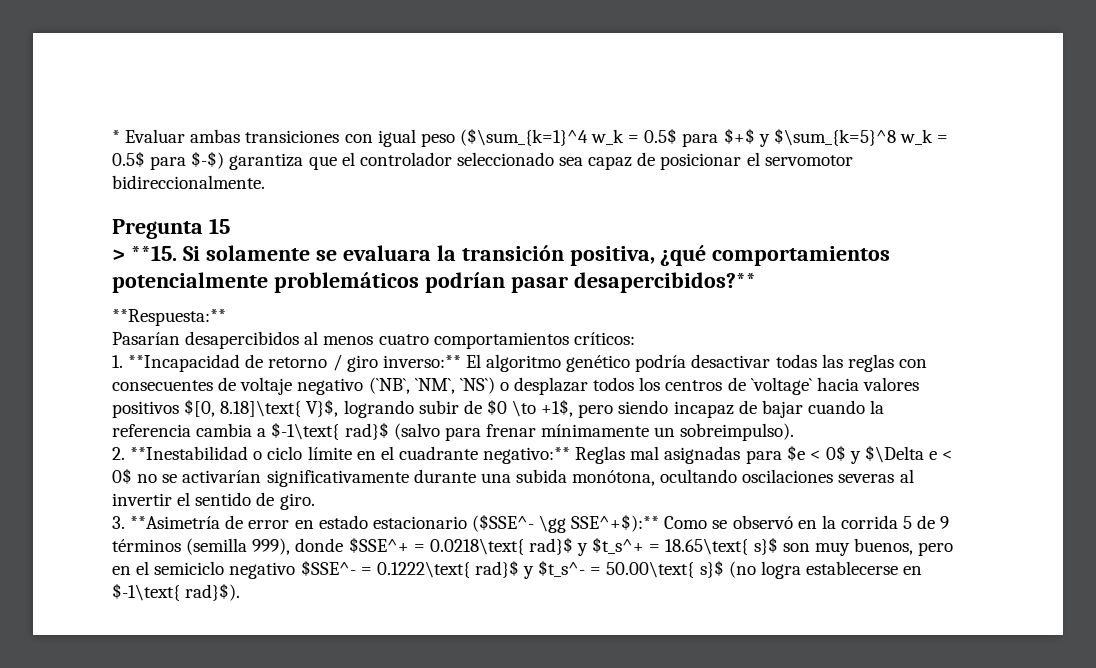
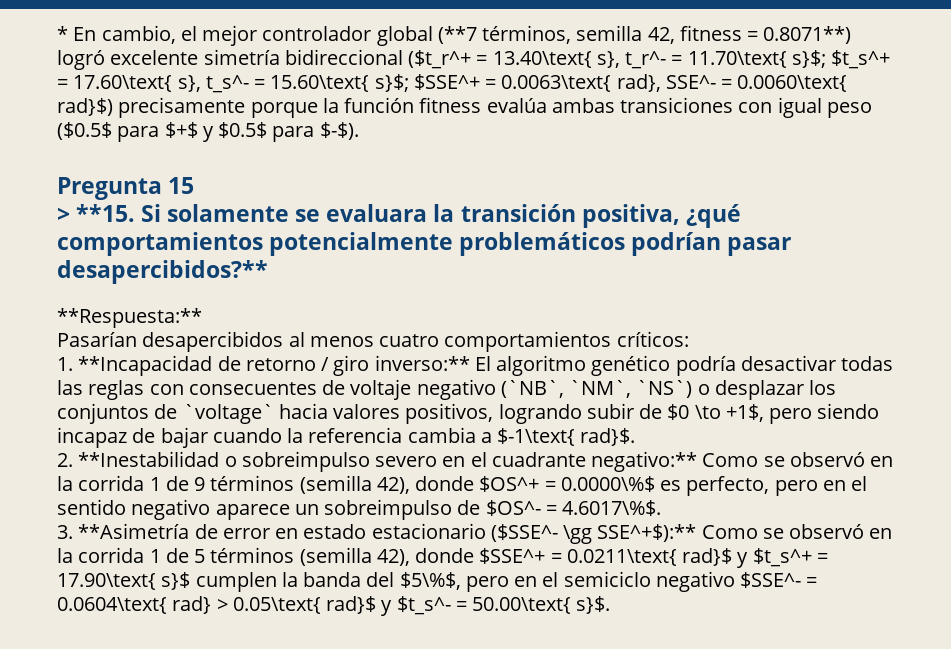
- * Evaluar ambas transiciones con igual peso ($\sum_{k=1}^4 w_k = 0.5$ para $+$ y $\sum_{k=5}^8 w_k = 0.5$ para $-$) garantiza que el controlador seleccionado sea capaz de posicionar el servomotor bidireccionalmente.
+ * En cambio, el mejor controlador global (**7 términos, semilla 42, fitness = 0.8071**) logró excelente simetría bidireccional ($t_r^+ = 13.40\text{ s}, t_r^- = 11.70\text{ s}$; $t_s^+ = 17.60\text{ s}, t_s^- = 15.60\text{ s}$; $SSE^+ = 0.0063\text{ rad}, SSE^- = 0.0060\text{ rad}$) precisamente porque la función fitness evalúa ambas transiciones con igual peso ($0.5$ para $+$ y $0.5$ para $-$).
- 1. **Incapacidad de retorno / giro inverso:** El algoritmo genético podría desactivar todas las reglas con consecuentes de voltaje negativo (`NB`, `NM`, `NS`) o desplazar todos los centros de `voltage` hacia valores positivos $[0, 8.18]\text{ V}$, logrando subir de $0 \to +1$, pero siendo incapaz de bajar cuando la referencia cambia a $-1\text{ rad}$ (salvo para frenar mínimamente un sobreimpulso).
+ 1. **Incapacidad de retorno / giro inverso:** El algoritmo genético podría desactivar todas las reglas con consecuentes de voltaje negativo (`NB`, `NM`, `NS`) o desplazar los conjuntos de `voltage` hacia valores positivos, logrando subir de $0 \to +1$, pero siendo incapaz de bajar cuando la referencia cambia a $-1\text{ rad}$.
- 2. **Inestabilidad o ciclo límite en el cuadrante negativo:** Reglas mal asignadas para $e < 0$ y $\Delta e < 0$ no se activarían significativamente durante una subida monótona, ocultando oscilaciones severas al invertir el sentido de giro.
+ 2. **Inestabilidad o sobreimpulso severo en el cuadrante negativo:** Como se observó en la corrida 1 de 9 términos (semilla 42), donde $OS^+ = 0.0000\%$ es perfecto, pero en el sentido negativo aparece un sobreimpulso de $OS^- = 4.6017\%$.
- 3. **Asimetría de error en estado estacionario ($SSE^- \gg SSE^+$):** Como se observó en la corrida 5 de 9 términos (semilla 999), donde $SSE^+ = 0.0218\text{ rad}$ y $t_s^+ = 18.65\text{ s}$ son muy buenos, pero en el semiciclo negativo $SSE^- = 0.1222\text{ rad}$ y $t_s^- = 50.00\text{ s}$ (no logra establecerse en $-1\text{ rad}$).
+ 3. **Asimetría de error en estado estacionario ($SSE^- \gg SSE^+$):** Como se observó en la corrida 1 de 5 términos (semilla 42), donde $SSE^+ = 0.0211\text{ rad}$ y $t_s^+ = 17.90\text{ s}$ cumplen la banda del $5\%$, pero en el semiciclo negativo $SSE^- = 0.0604\text{ rad} > 0.05\text{ rad}$ y $t_s^- = 50.00\text{ s}$.

